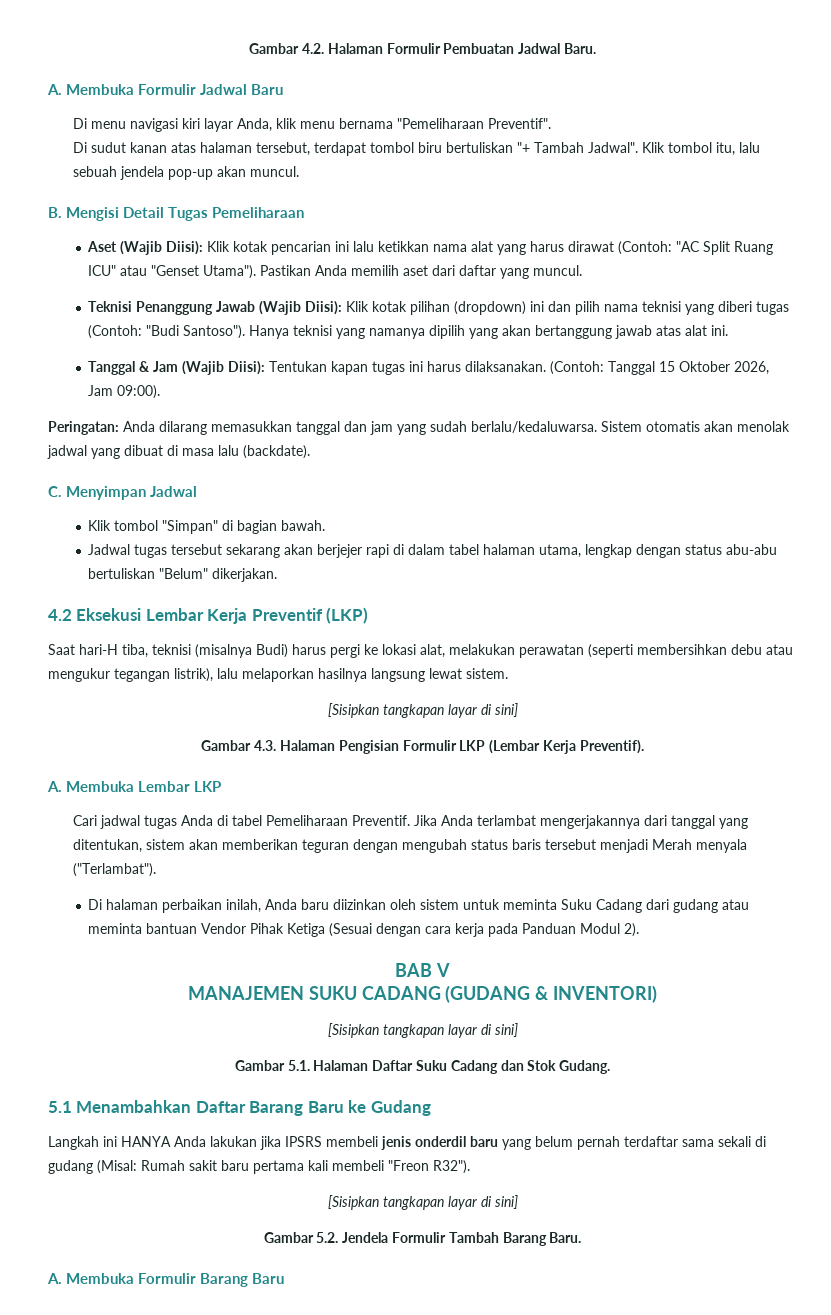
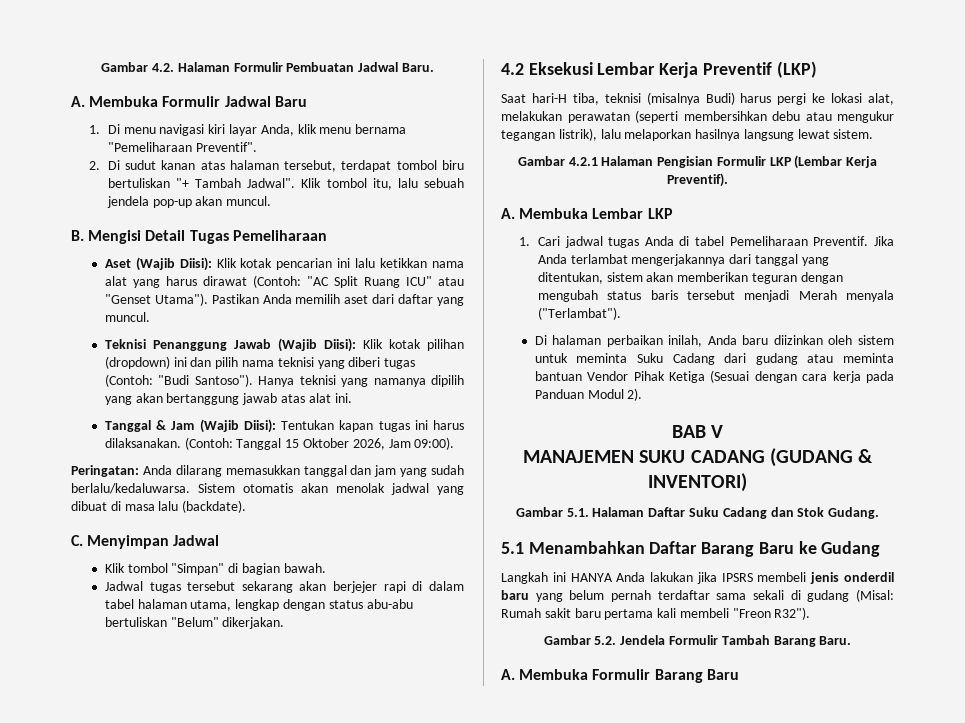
- Di menu navigasi kiri layar Anda, klik menu bernama "Pemeliharaan Preventif".
+ 1. Di menu navigasi kiri layar Anda, klik menu bernama "Pemeliharaan Preventif".
- Di sudut kanan atas halaman tersebut, terdapat tombol biru bertuliskan "+ Tambah Jadwal".
+ 2. Di sudut kanan atas halaman tersebut, terdapat tombol biru bertuliskan "+ Tambah Jadwal".
  Saat hari-H tiba, teknisi (misalnya Budi) harus pergi ke lokasi alat, melakukan perawatan (seperti membersihkan debu atau mengukur tegangan listrik), lalu melaporkan hasilnya langsung lewat sistem.
- [Sisipkan tangkapan layar di sini]
- Gambar 4.3. Halaman Pengisian Formulir LKP (Lembar Kerja Preventif).
+ Gambar 4.2.1 Halaman Pengisian Formulir LKP (Lembar Kerja Preventif).
- Cari jadwal tugas Anda di tabel Pemeliharaan Preventif.
+ 1. Cari jadwal tugas Anda di tabel Pemeliharaan Preventif.
  MANAJEMEN SUKU CADANG (GUDANG & INVENTORI)
- [Sisipkan tangkapan layar di sini]
  Langkah ini HANYA Anda lakukan jika IPSRS membeli jenis onderdil baru yang belum pernah terdaftar sama sekali di gudang (Misal: Rumah sakit baru pertama kali membeli "Freon R32").
- [Sisipkan tangkapan layar di sini]

